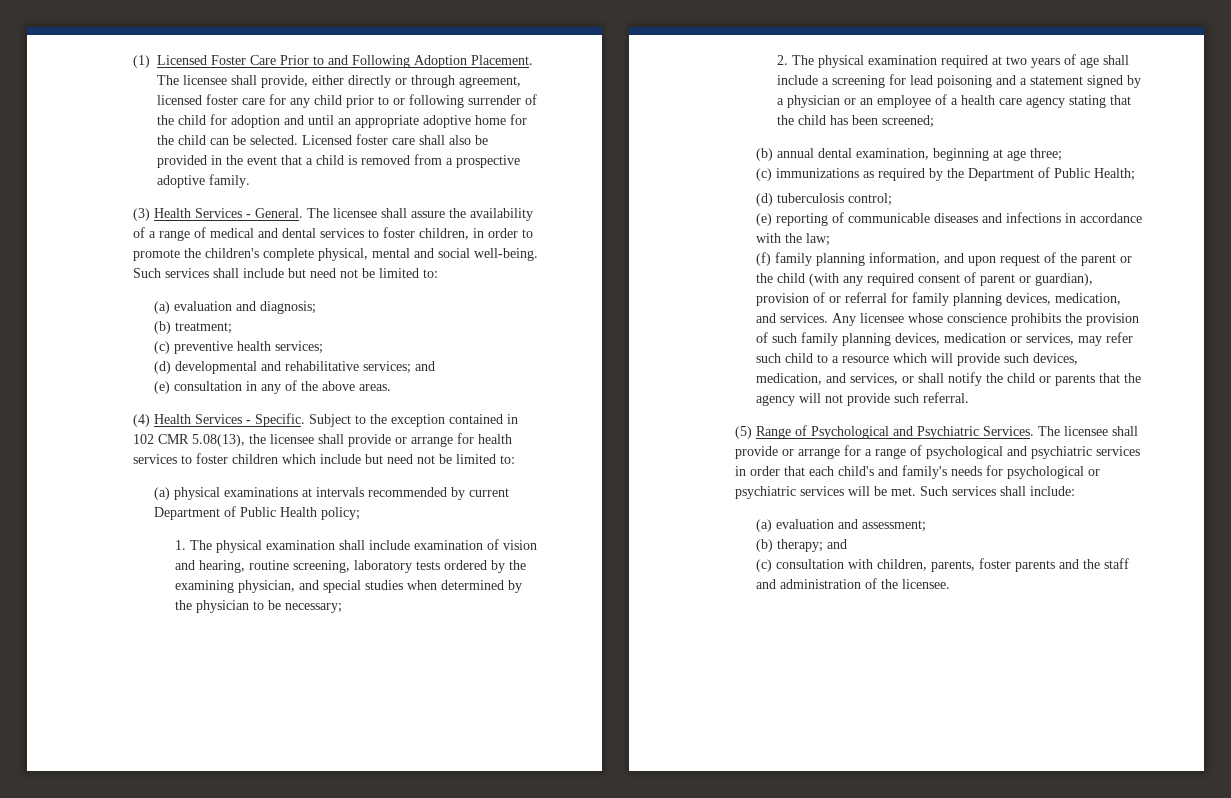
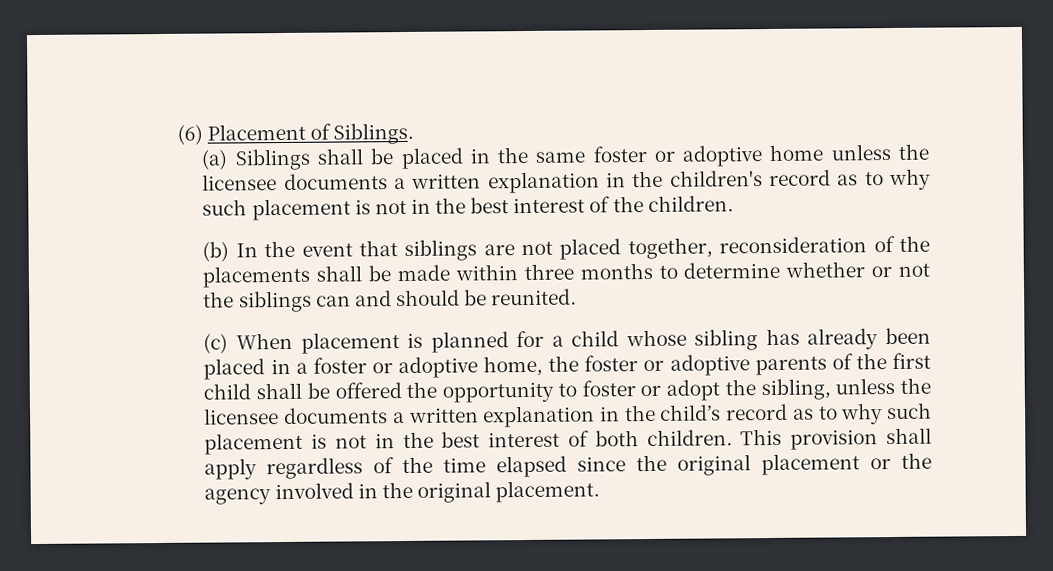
- (1) Licensed Foster Care Prior to and Following Adoption Placement. The licensee shall provide, either directly or through agreement, licensed foster care for any child prior to or following surrender of the child for adoption and until an appropriate adoptive home for the child can be selected. Licensed foster care shall also be provided in the event that a child is removed from a prospective adoptive family.
- (3) Health Services - General. The licensee shall assure the availability of a range of medical and dental services to foster children, in order to promote the children's complete physical, mental and social well-being. Such services shall include but need not be limited to:
- (a) evaluation and diagnosis;
- (b) treatment;
- (c) preventive health services;
- (d) developmental and rehabilitative services; and
- (e) consultation in any of the above areas.
- (4) Health Services - Specific. Subject to the exception contained in 102 CMR 5.08(13), the licensee shall provide or arrange for health services to foster children which include but need not be limited to:
- (a) physical examinations at intervals recommended by current Department of Public Health policy;
- 1. The physical examination shall include examination of vision and hearing, routine screening, laboratory tests ordered by the examining physician, and special studies when determined by the physician to be necessary;
- 2. The physical examination required at two years of age shall include a screening for lead poisoning and a statement signed by a physician or an employee of a health care agency stating that the child has been screened;
- (b) annual dental examination, beginning at age three;
- (c) immunizations as required by the Department of Public Health;
- (d) tuberculosis control;
- (e) reporting of communicable diseases and infections in accordance with the law;
- (f) family planning information, and upon request of the parent or the child (with any required consent of parent or guardian), provision of or referral for family planning devices, medication, and services. Any licensee whose conscience prohibits the provision of such family planning devices, medication or services, may refer such child to a resource which will provide such devices, medication, and services, or shall notify the child or parents that the agency will not provide such referral.
- (5) Range of Psychological and Psychiatric Services. The licensee shall provide or arrange for a range of psychological and psychiatric services in order that each child's and family's needs for psychological or psychiatric services will be met. Such services shall include:
- (a) evaluation and assessment;
- (b) therapy; and
- (c) consultation with children, parents, foster parents and the staff and administration of the licensee.
+ (6) Placement of Siblings.
+ (a) Siblings shall be placed in the same foster or adoptive home unless the licensee documents a written explanation in the children's record as to why such placement is not in the best interest of the children.
+ (b) In the event that siblings are not placed together, reconsideration of the placements shall be made within three months to determine whether or not the siblings can and should be reunited.
+ (c) When placement is planned for a child whose sibling has already been placed in a foster or adoptive home, the foster or adoptive parents of the first child shall be offered the opportunity to foster or adopt the sibling, unless the licensee documents a written explanation in the child’s record as to why such placement is not in the best interest of both children. This provision shall apply regardless of the time elapsed since the original placement or the agency involved in the original placement.

